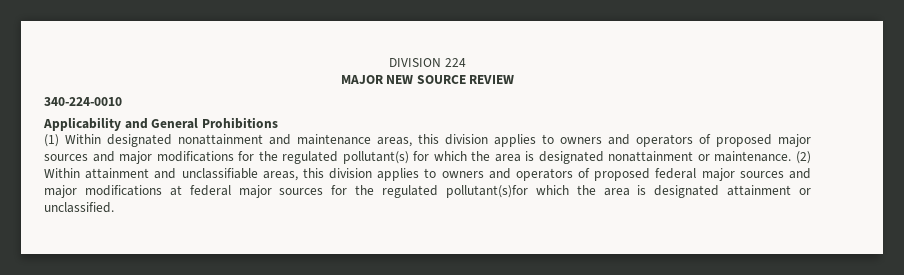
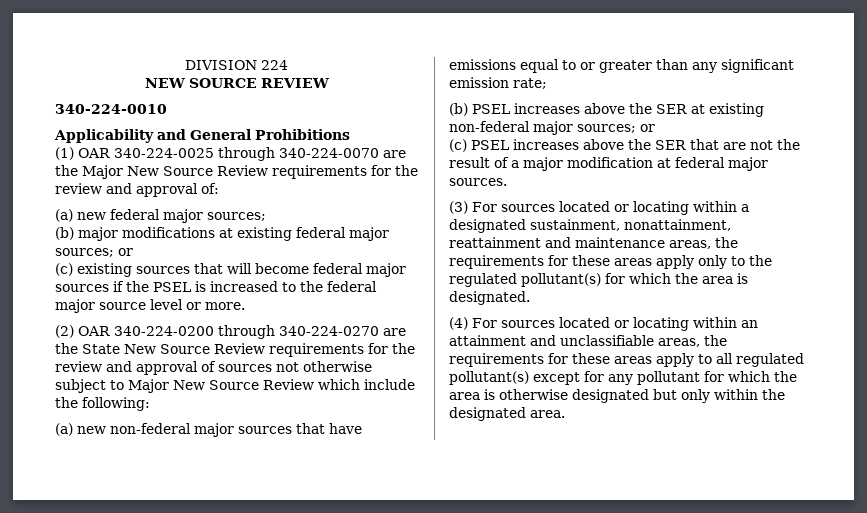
- MAJOR NEW SOURCE REVIEW
+ NEW SOURCE REVIEW
- (1) Within designated nonattainment and maintenance areas, this division applies to owners and operators of proposed major sources and major modifications for the regulated pollutant(s) for which the area is designated nonattainment or maintenance. (2) Within attainment and unclassifiable areas, this division applies to owners and operators of proposed federal major sources and major modifications at federal major sources for the regulated pollutant(s)for which the area is designated attainment or unclassified.
+ (1) OAR 340-224-0025 through 340-224-0070 are the Major New Source Review requirements for the review and approval of:
+ (a) new federal major sources;
+ (b) major modifications at existing federal major sources; or
+ (c) existing sources that will become federal major sources if the PSEL is increased to the federal major source level or more.
+ (2) OAR 340-224-0200 through 340-224-0270 are the State New Source Review requirements for the review and approval of sources not otherwise subject to Major New Source Review which include the following:
+ (a) new non-federal major sources that have emissions equal to or greater than any significant emission rate;
+ (b) PSEL increases above the SER at existing non-federal major sources; or
+ (c) PSEL increases above the SER that are not the result of a major modification at federal major sources.
+ (3) For sources located or locating within a designated sustainment, nonattainment, reattainment and maintenance areas, the requirements for these areas apply only to the regulated pollutant(s) for which the area is designated.
+ (4) For sources located or locating within an attainment and unclassifiable areas, the requirements for these areas apply to all regulated pollutant(s) except for any pollutant for which the area is otherwise designated but only within the designated area.

